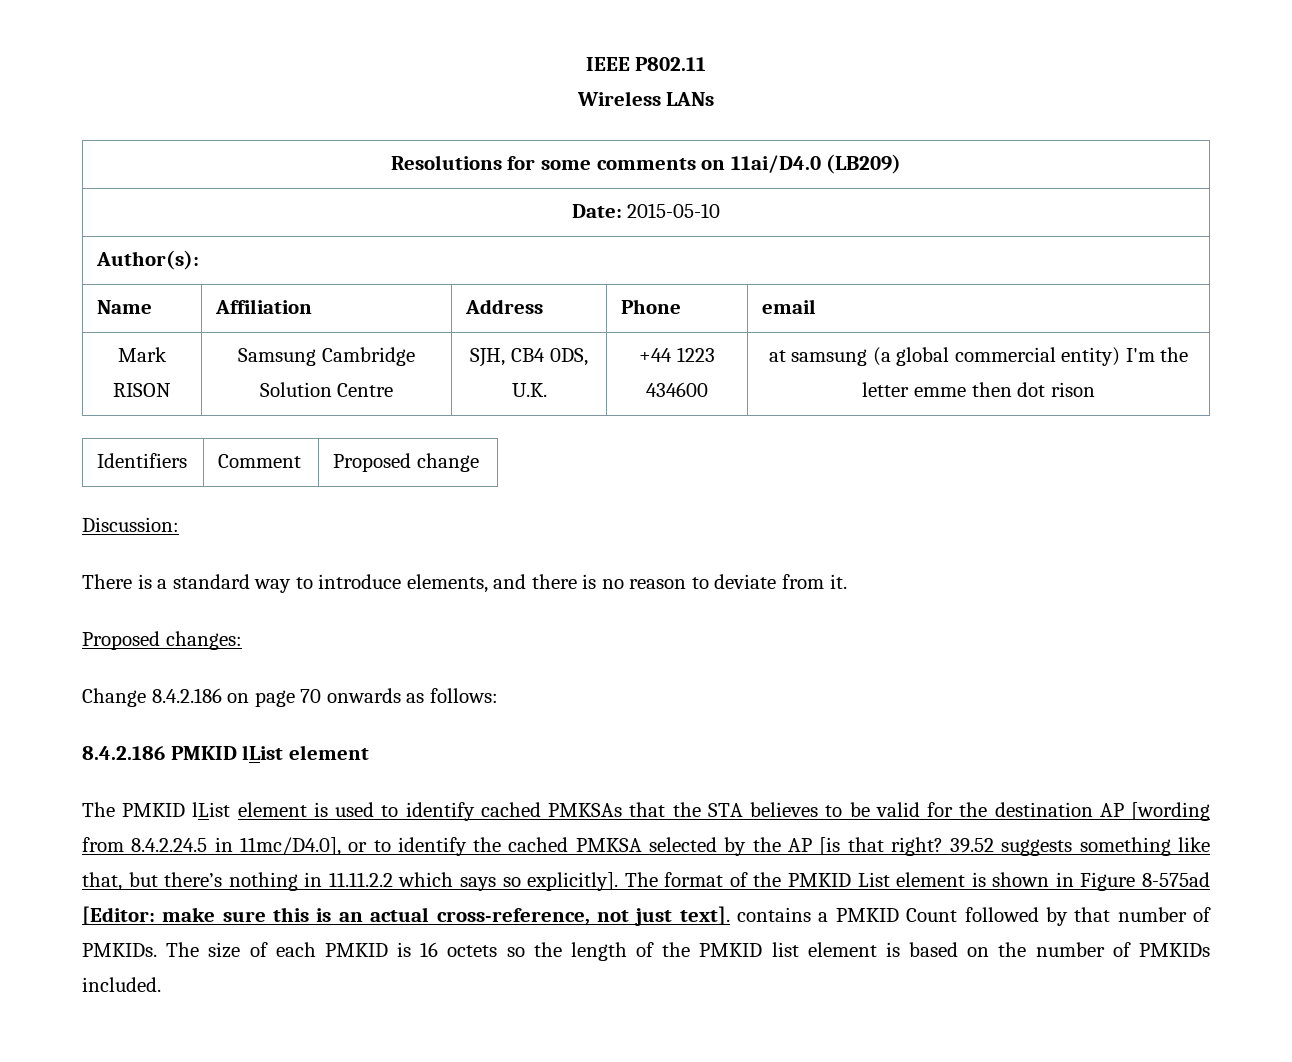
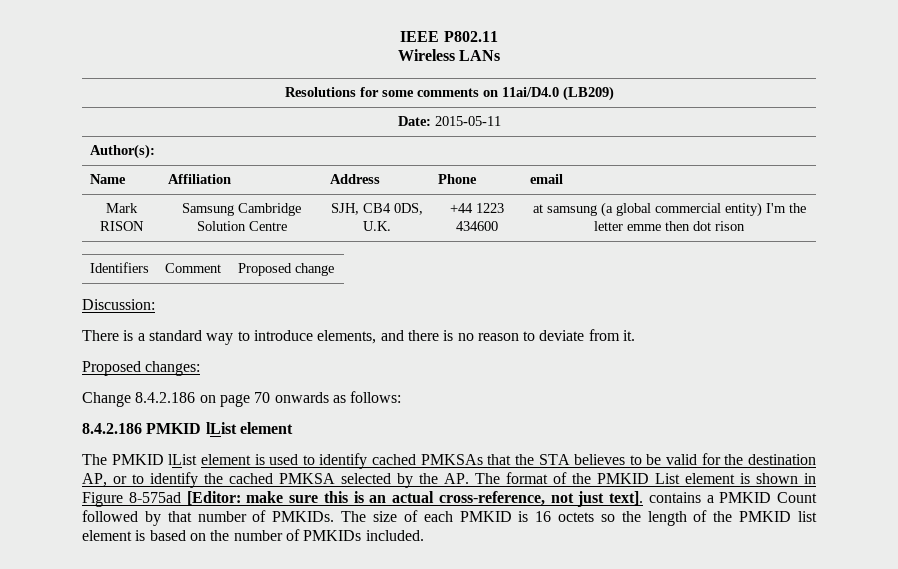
- Date: 2015-05-10
+ Date: 2015-05-11
- The PMKID lList element is used to identify cached PMKSAs that the STA believes to be valid for the destination AP [wording from 8.4.2.24.5 in 11mc/D4.0], or to identify the cached PMKSA selected by the AP [is that right? 39.52 suggests something like that, but there’s nothing in 11.11.2.2 which says so explicitly]. The format of the PMKID List element is shown in Figure 8-575ad [Editor:
+ The PMKID lList element is used to identify cached PMKSAs that the STA believes to be valid for the destination AP, or to identify the cached PMKSA selected by the AP. The format of the PMKID List element is shown in Figure 8-575ad [Editor:

